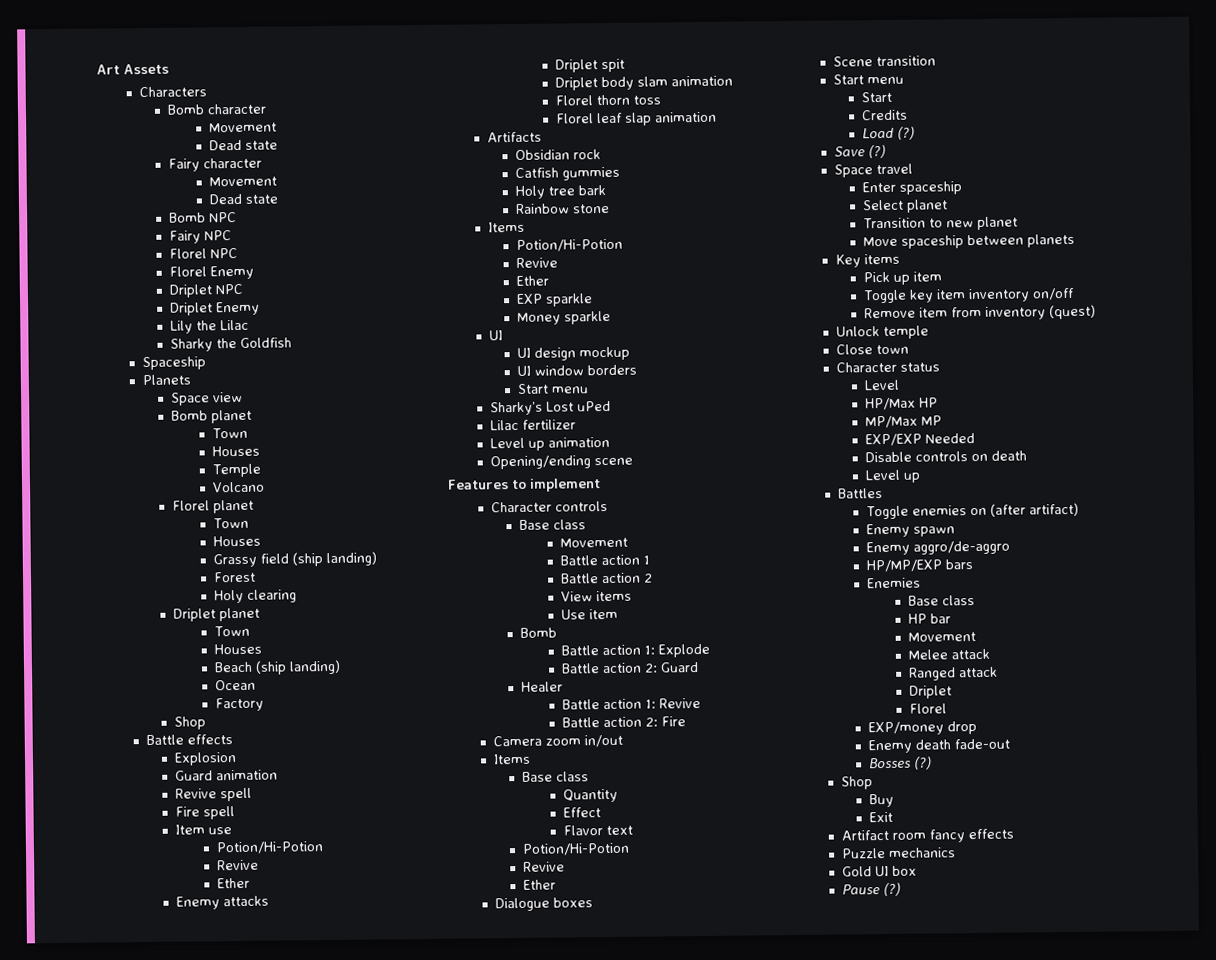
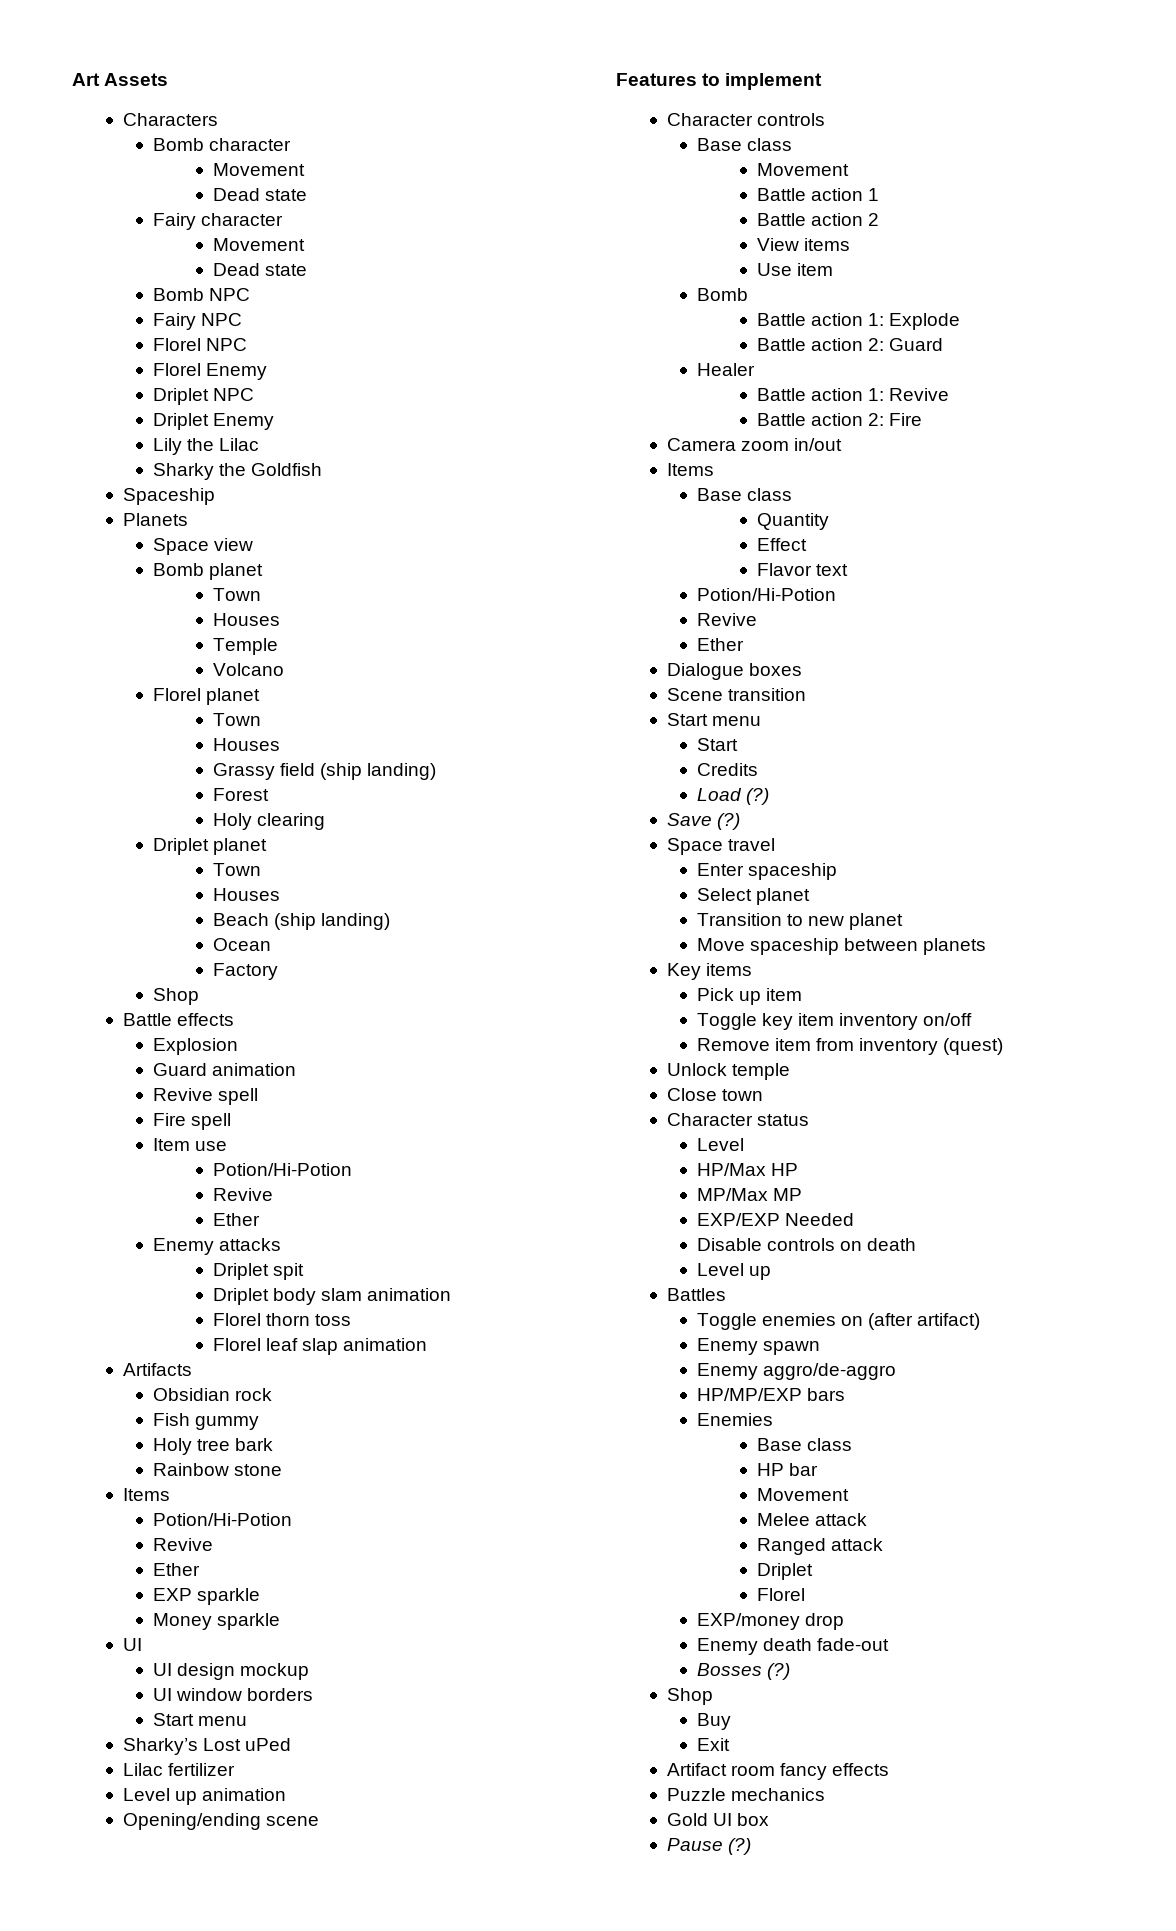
- Catfish gummies
+ Fish gummy

